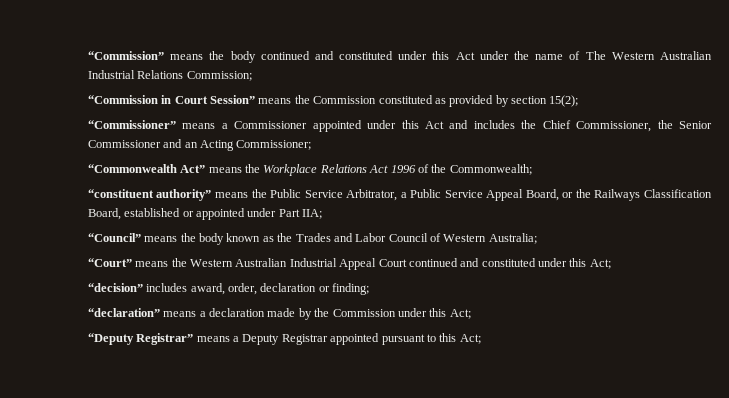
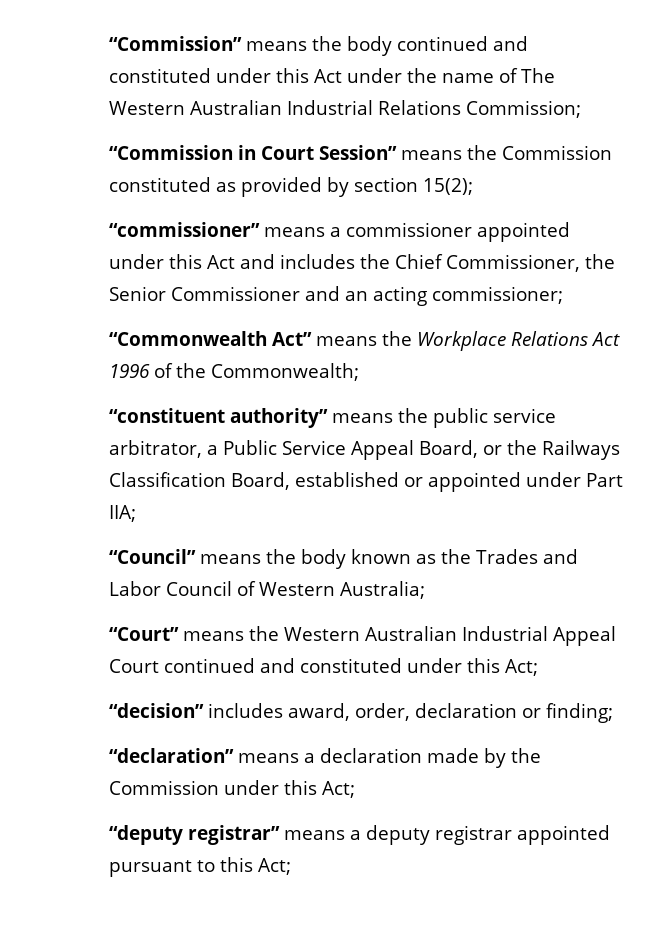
- “Commissioner” means a Commissioner appointed under this Act and includes the Chief Commissioner, the Senior Commissioner and an Acting Commissioner;
+ “commissioner” means a commissioner appointed under this Act and includes the Chief Commissioner, the Senior Commissioner and an acting commissioner;
- “constituent authority” means the Public Service Arbitrator, a Public Service Appeal Board, or the Railways Classification Board, established or appointed under Part IIA;
+ “constituent authority” means the public service arbitrator, a Public Service Appeal Board, or the Railways Classification Board, established or appointed under Part IIA;
- “Deputy Registrar” means a Deputy Registrar appointed pursuant to this Act;
+ “deputy registrar” means a deputy registrar appointed pursuant to this Act;

